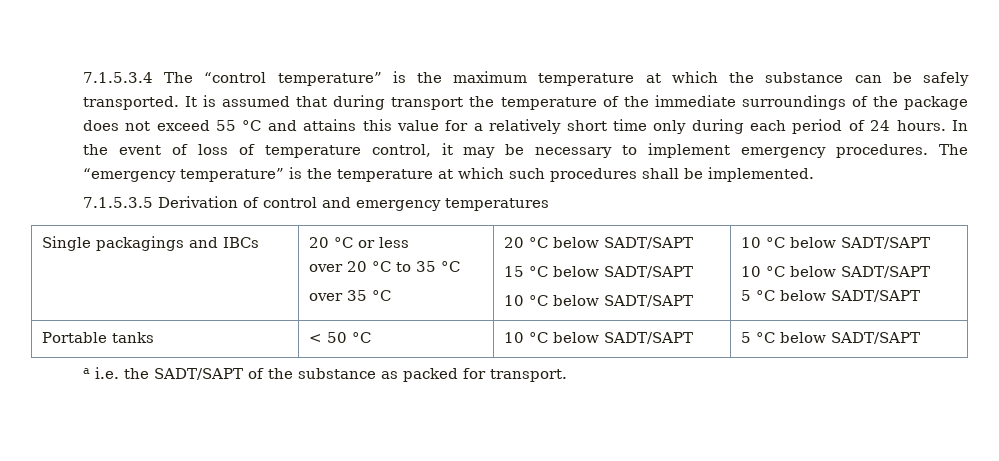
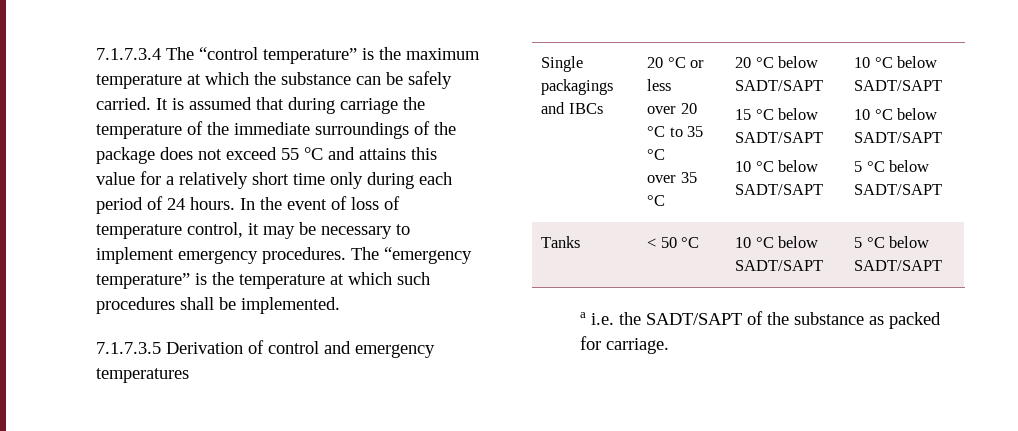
- 7.1.5.3.4 The “control temperature” is the maximum temperature at which the substance can be safely transported.
+ 7.1.7.3.4 The “control temperature” is the maximum temperature at which the substance can be safely carried.
- It is assumed that during transport the temperature of the immediate surroundings of the package does not exceed 55 °C and attains this value for a relatively short time only during each period of 24 hours.
+ It is assumed that during carriage the temperature of the immediate surroundings of the package does not exceed 55 °C and attains this value for a relatively short time only during each period of 24 hours.
- 7.1.5.3.5 Derivation of control and emergency temperatures
+ 7.1.7.3.5 Derivation of control and emergency temperatures
- Portable tanks | < 50 °C | 10 °C below SADT/SAPT | 5 °C below SADT/SAPT
+ Tanks | < 50 °C | 10 °C below SADT/SAPT | 5 °C below SADT/SAPT
- a i.e. the SADT/SAPT of the substance as packed for transport.
+ a i.e. the SADT/SAPT of the substance as packed for carriage.

